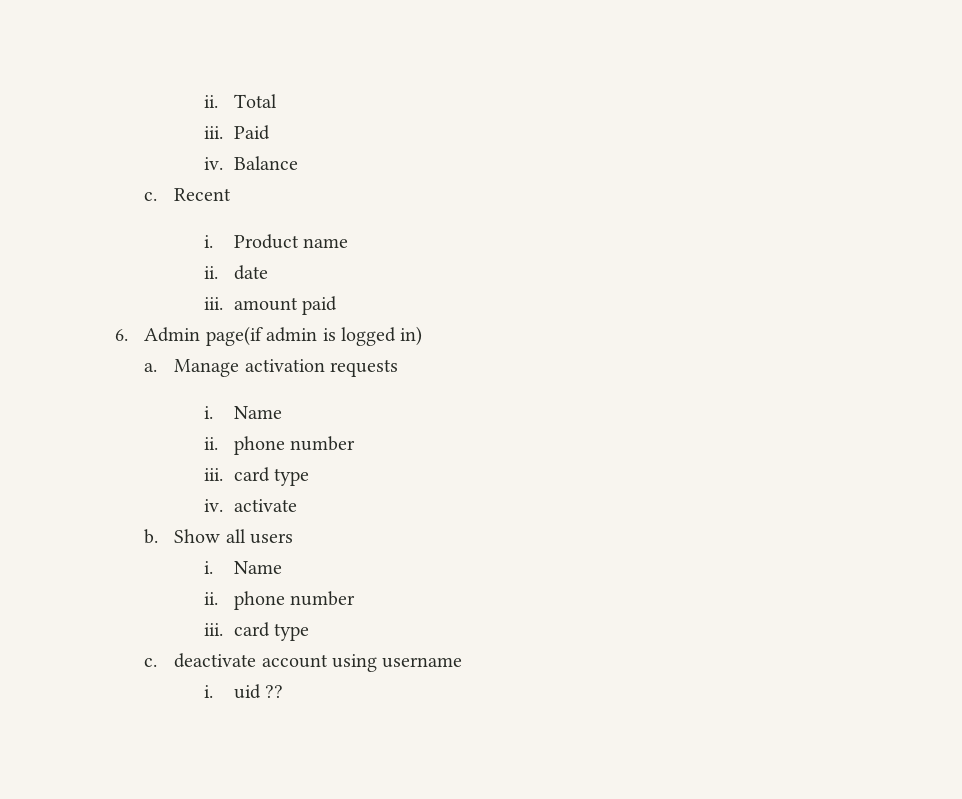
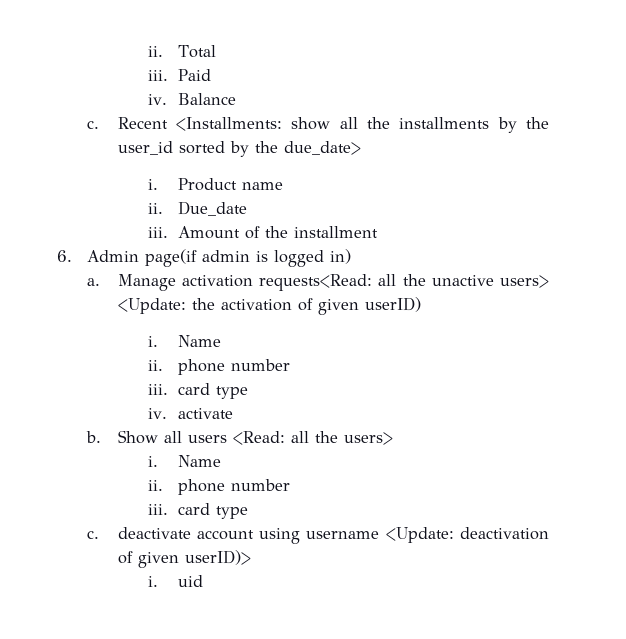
- Recent
+ Recent <Installments: show all the installments by the user_id sorted by the due_date>
- ii. date
- iii. amount paid
+ ii. Due_date
+ iii. Amount of the installment
- Manage activation requests
+ Manage activation requests<Read: all the unactive users> <Update: the activation of given userID)
- Show all users
+ Show all users <Read: all the users>
- c. deactivate account using username
+ c. deactivate account using username <Update: deactivation of given userID)>
- i. uid ??
+ i. uid

